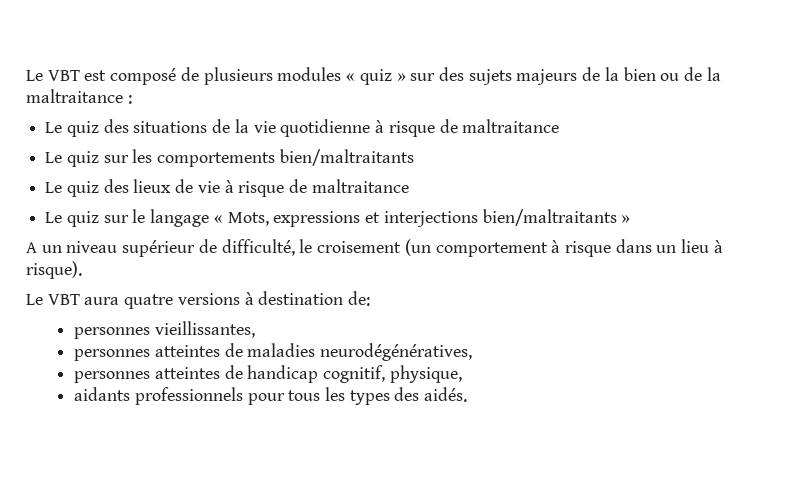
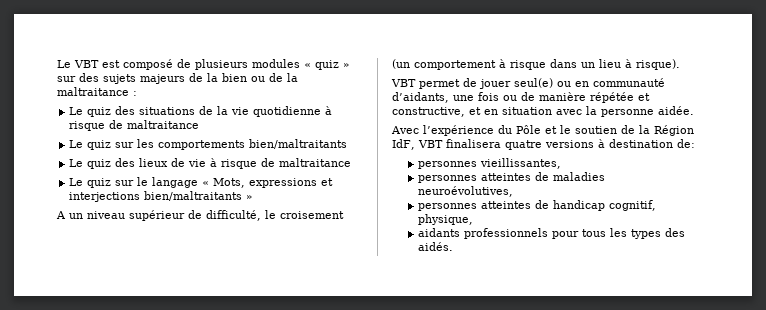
- Le VBT aura quatre versions à destination de:
+ VBT permet de jouer seul(e) ou en communauté d’aidants, une fois ou de manière répétée et constructive, et en situation avec la personne aidée.
+ Avec l’expérience du Pôle et le soutien de la Région IdF, VBT finalisera quatre versions à destination de:
- personnes atteintes de maladies neurodégénératives,
+ personnes atteintes de maladies neuroévolutives,

